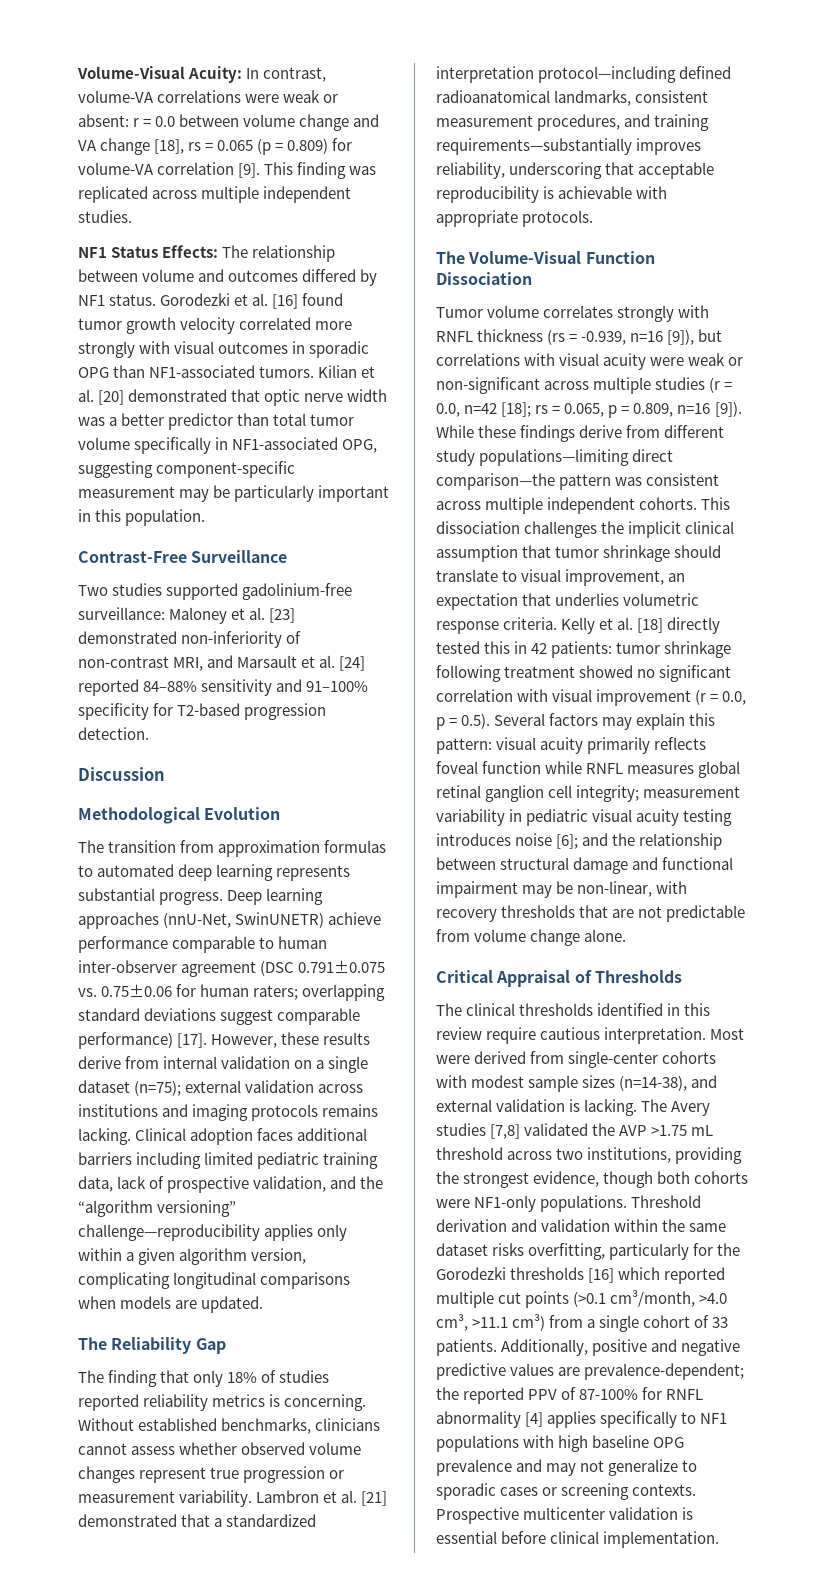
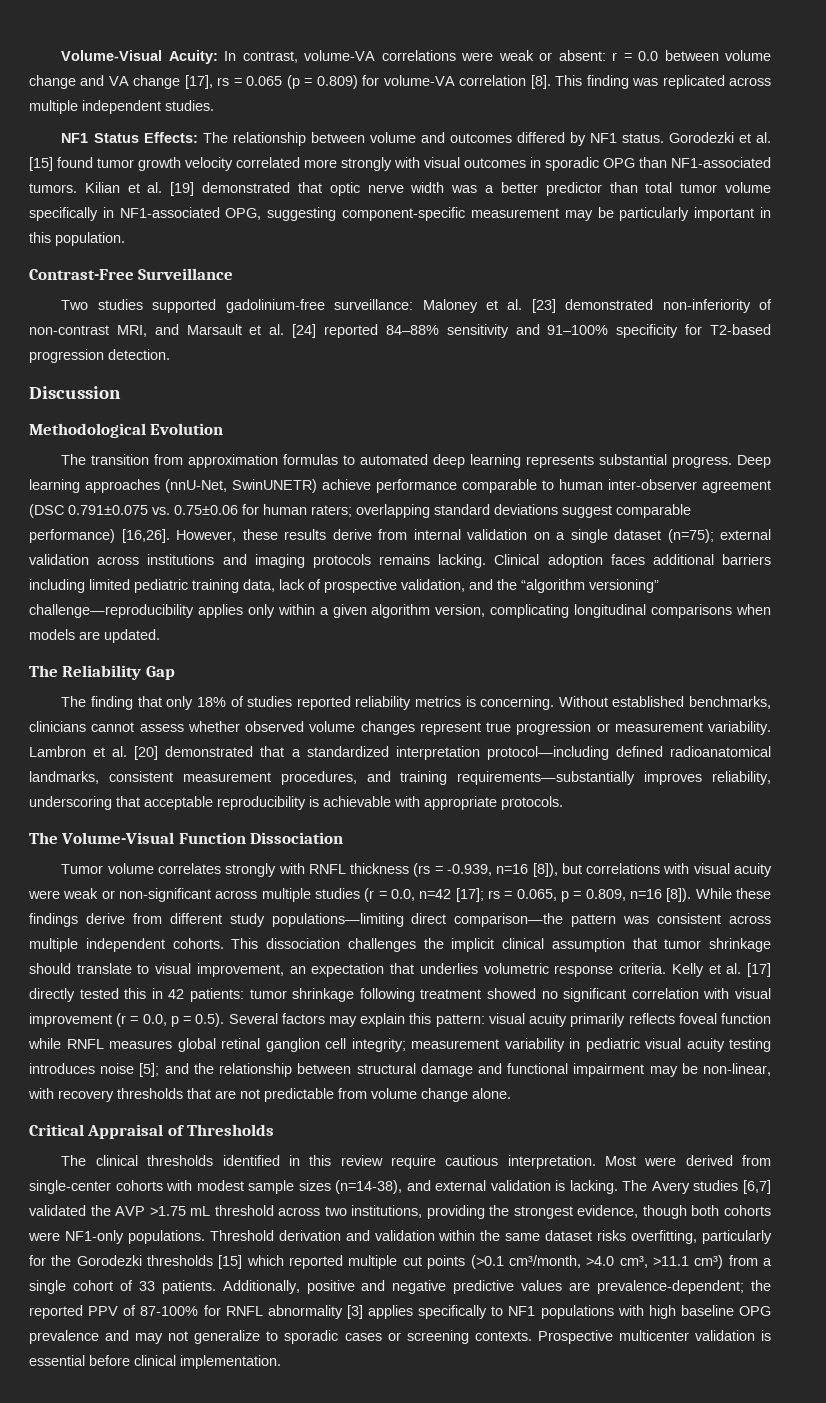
- Volume-Visual Acuity: In contrast, volume-VA correlations were weak or absent: r = 0.0 between volume change and VA change [18], rs = 0.065 (p = 0.809) for volume-VA correlation [9].
+ Volume-Visual Acuity: In contrast, volume-VA correlations were weak or absent: r = 0.0 between volume change and VA change [17], rs = 0.065 (p = 0.809) for volume-VA correlation [8].
- Gorodezki et al. [16] found tumor growth velocity correlated more strongly with visual outcomes in sporadic OPG than NF1-associated tumors.
+ Gorodezki et al. [15] found tumor growth velocity correlated more strongly with visual outcomes in sporadic OPG than NF1-associated tumors.
- Kilian et al. [20] demonstrated that optic nerve width was a better predictor than total tumor volume specifically in NF1-associated OPG, suggesting component-specific measurement may be particularly important in this population.
+ Kilian et al. [19] demonstrated that optic nerve width was a better predictor than total tumor volume specifically in NF1-associated OPG, suggesting component-specific measurement may be particularly important in this population.
- Deep learning approaches (nnU-Net, SwinUNETR) achieve performance comparable to human inter-observer agreement (DSC 0.791±0.075 vs. 0.75±0.06 for human raters; overlapping standard deviations suggest comparable performance) [17].
+ Deep learning approaches (nnU-Net, SwinUNETR) achieve performance comparable to human inter-observer agreement (DSC 0.791±0.075 vs. 0.75±0.06 for human raters; overlapping standard deviations suggest comparable performance) [16,26].
- Lambron et al. [21] demonstrated that a standardized interpretation protocol—including defined radioanatomical landmarks, consistent measurement procedures, and training requirements—substantially improves reliability, underscoring that acceptable reproducibility is achievable with appropriate protocols.
+ Lambron et al. [20] demonstrated that a standardized interpretation protocol—including defined radioanatomical landmarks, consistent measurement procedures, and training requirements—substantially improves reliability, underscoring that acceptable reproducibility is achievable with appropriate protocols.
- Tumor volume correlates strongly with RNFL thickness (rs = -0.939, n=16 [9]), but correlations with visual acuity were weak or non-significant across multiple studies (r = 0.0, n=42 [18]; rs = 0.065, p = 0.809, n=16 [9]).
+ Tumor volume correlates strongly with RNFL thickness (rs = -0.939, n=16 [8]), but correlations with visual acuity were weak or non-significant across multiple studies (r = 0.0, n=42 [17]; rs = 0.065, p = 0.809, n=16 [8]).
- Kelly et al. [18] directly tested this in 42 patients:
+ Kelly et al. [17] directly tested this in 42 patients:
- measurement variability in pediatric visual acuity testing introduces noise [6];
+ measurement variability in pediatric visual acuity testing introduces noise [5];
- The Avery studies [7,8] validated the AVP >1.75 mL threshold across two institutions, providing the strongest evidence, though both cohorts were NF1-only populations.
+ The Avery studies [6,7] validated the AVP >1.75 mL threshold across two institutions, providing the strongest evidence, though both cohorts were NF1-only populations.
- Threshold derivation and validation within the same dataset risks overfitting, particularly for the Gorodezki thresholds [16] which reported multiple cut points (>0.1 cm³/month, >4.0 cm³, >11.1 cm³) from a single cohort of 33 patients.
+ Threshold derivation and validation within the same dataset risks overfitting, particularly for the Gorodezki thresholds [15] which reported multiple cut points (>0.1 cm³/month, >4.0 cm³, >11.1 cm³) from a single cohort of 33 patients.
- Additionally, positive and negative predictive values are prevalence-dependent; the reported PPV of 87-100% for RNFL abnormality [4] applies specifically to NF1 populations with high baseline OPG prevalence and may not generalize to sporadic cases or screening contexts.
+ Additionally, positive and negative predictive values are prevalence-dependent; the reported PPV of 87-100% for RNFL abnormality [3] applies specifically to NF1 populations with high baseline OPG prevalence and may not generalize to sporadic cases or screening contexts.

